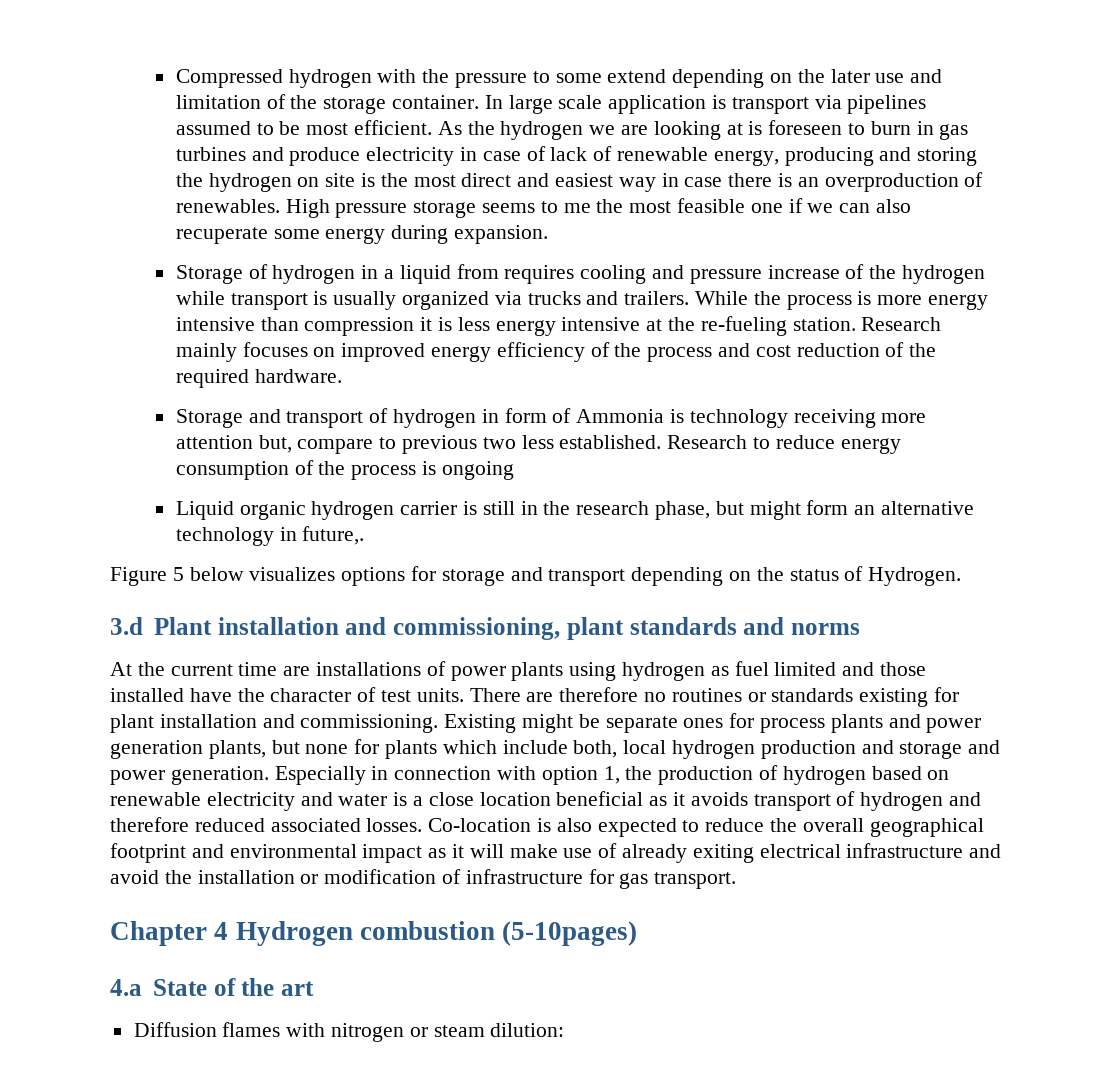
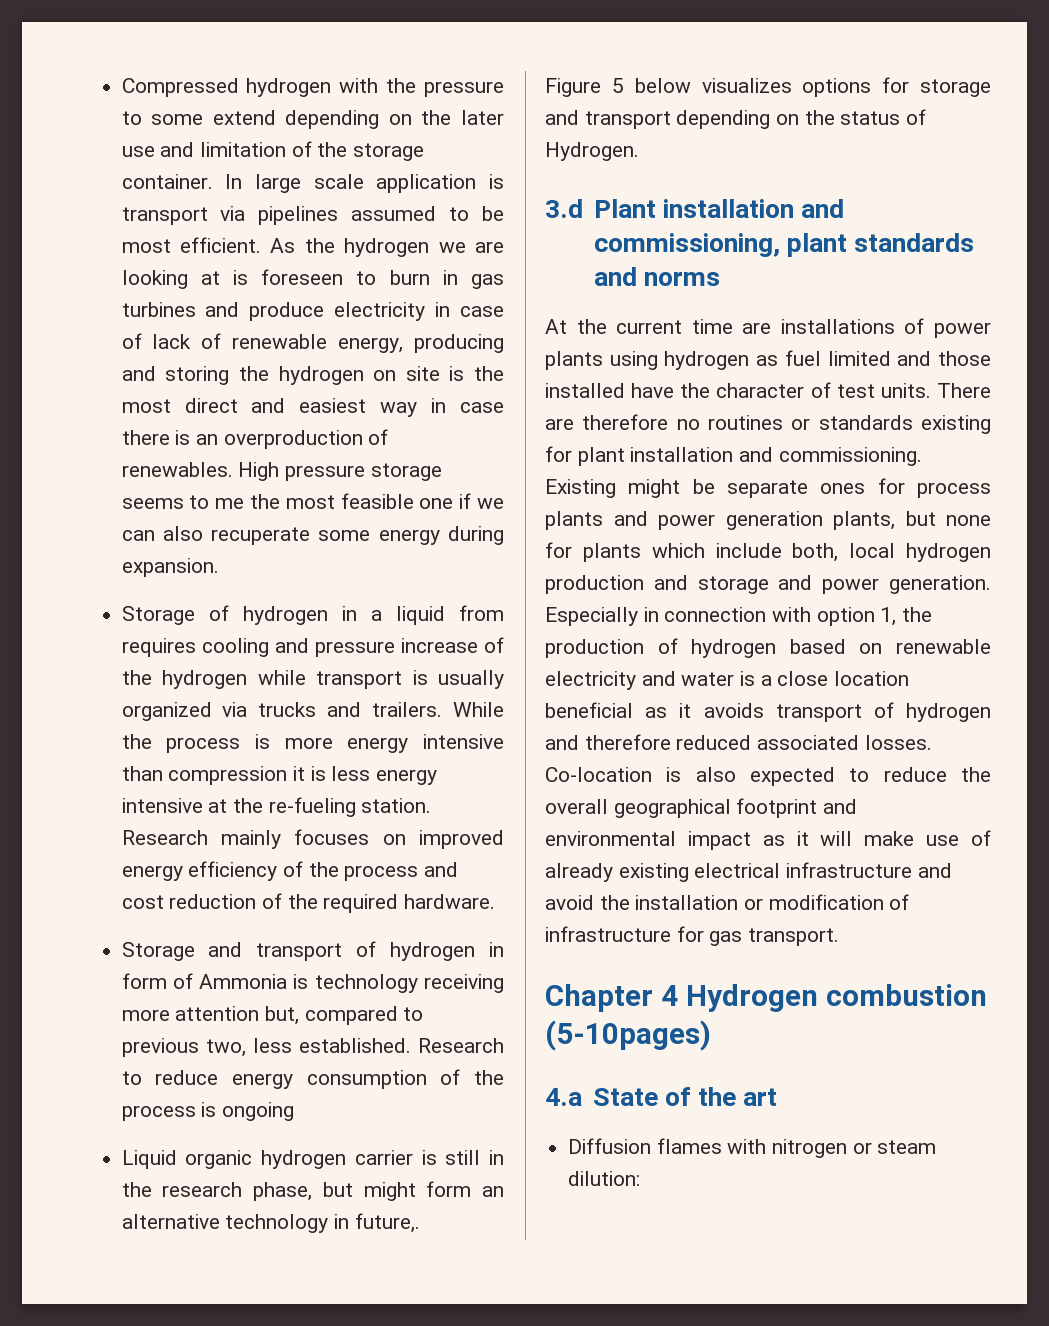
- Storage and transport of hydrogen in form of Ammonia is technology receiving more attention but, compare to previous two less established.
+ Storage and transport of hydrogen in form of Ammonia is technology receiving more attention but, compared to previous two, less established.
- Co-location is also expected to reduce the overall geographical footprint and environmental impact as it will make use of already exiting electrical infrastructure and avoid the installation or modification of infrastructure for gas transport.
+ Co-location is also expected to reduce the overall geographical footprint and environmental impact as it will make use of already existing electrical infrastructure and avoid the installation or modification of infrastructure for gas transport.

